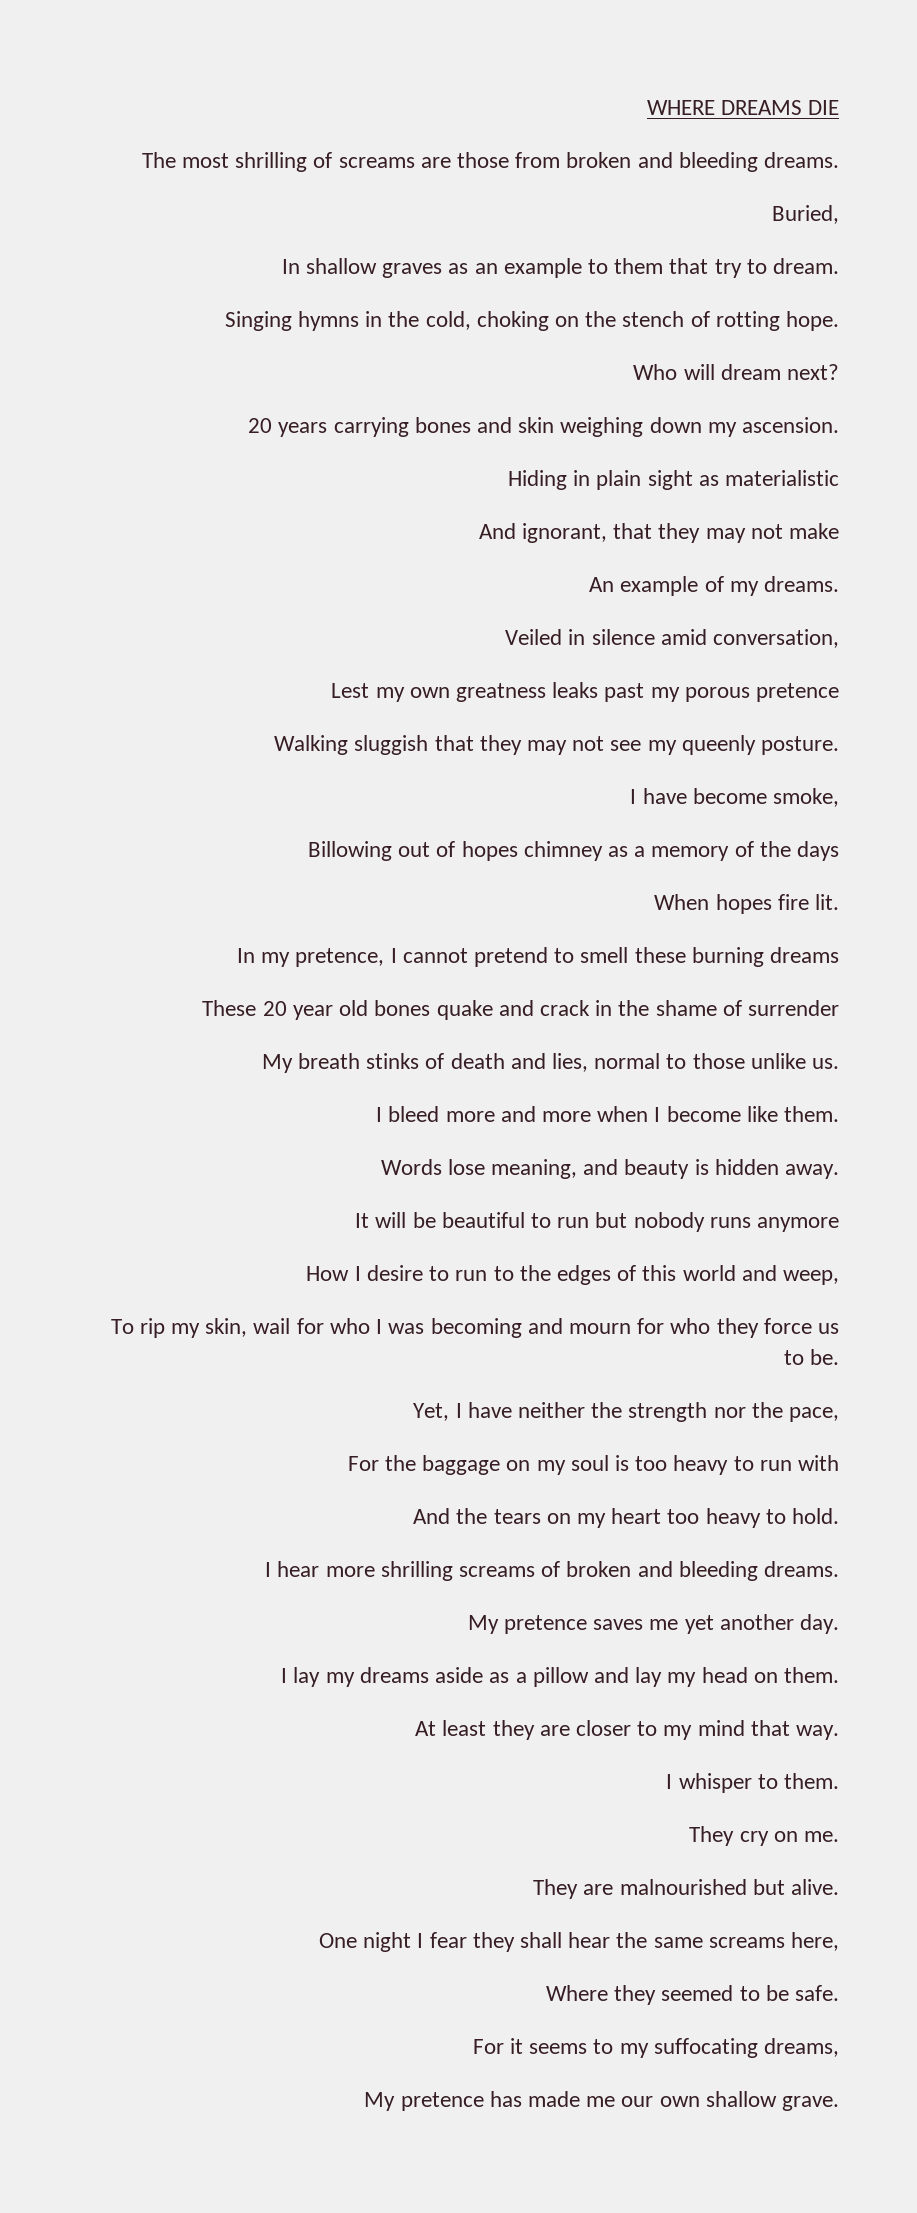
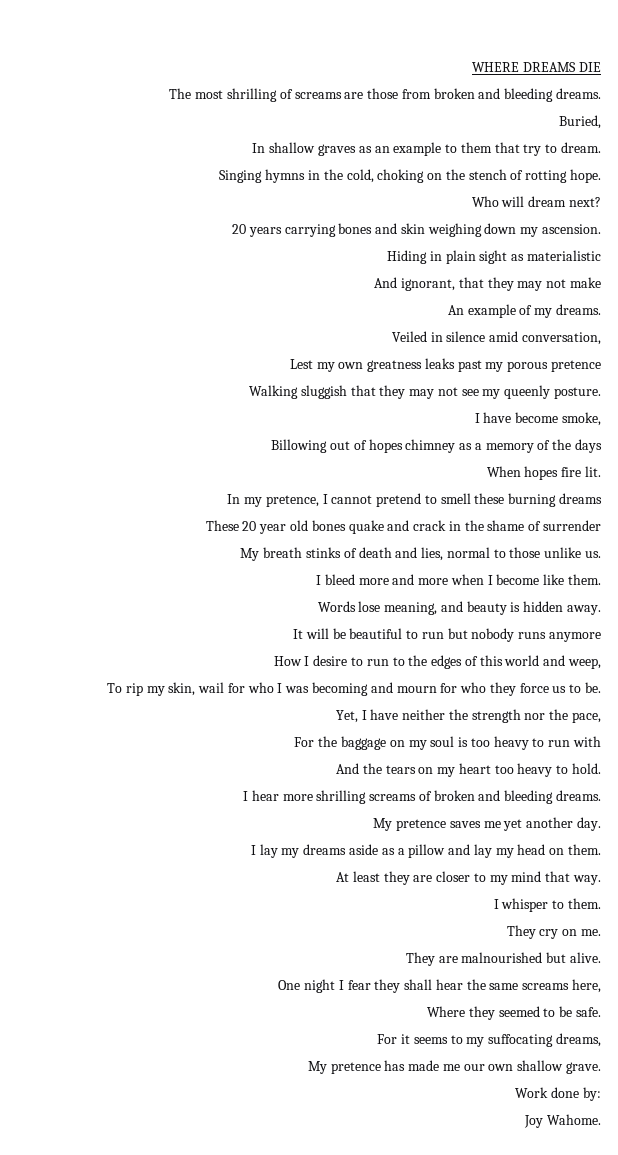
+ Work done by:
+ Joy Wahome.

